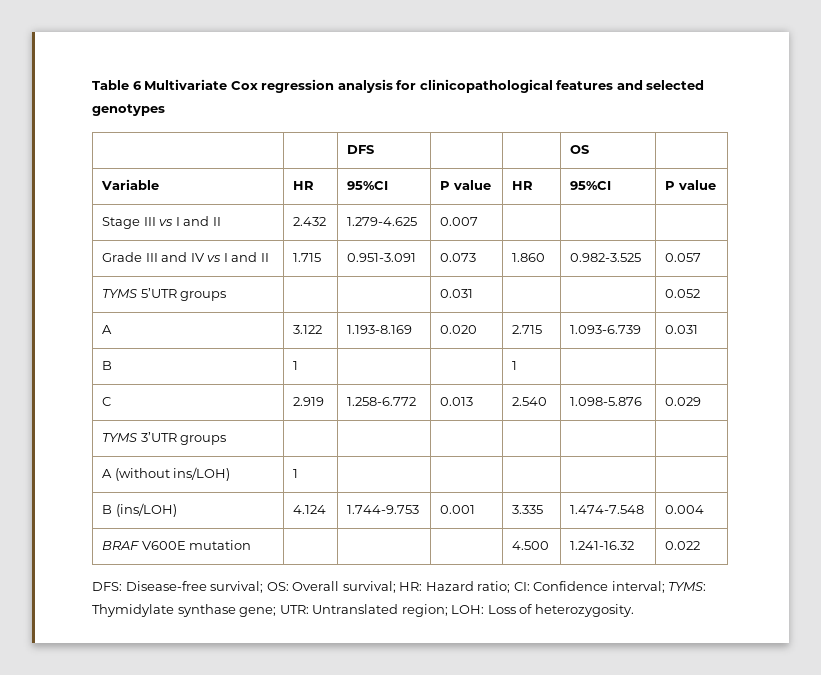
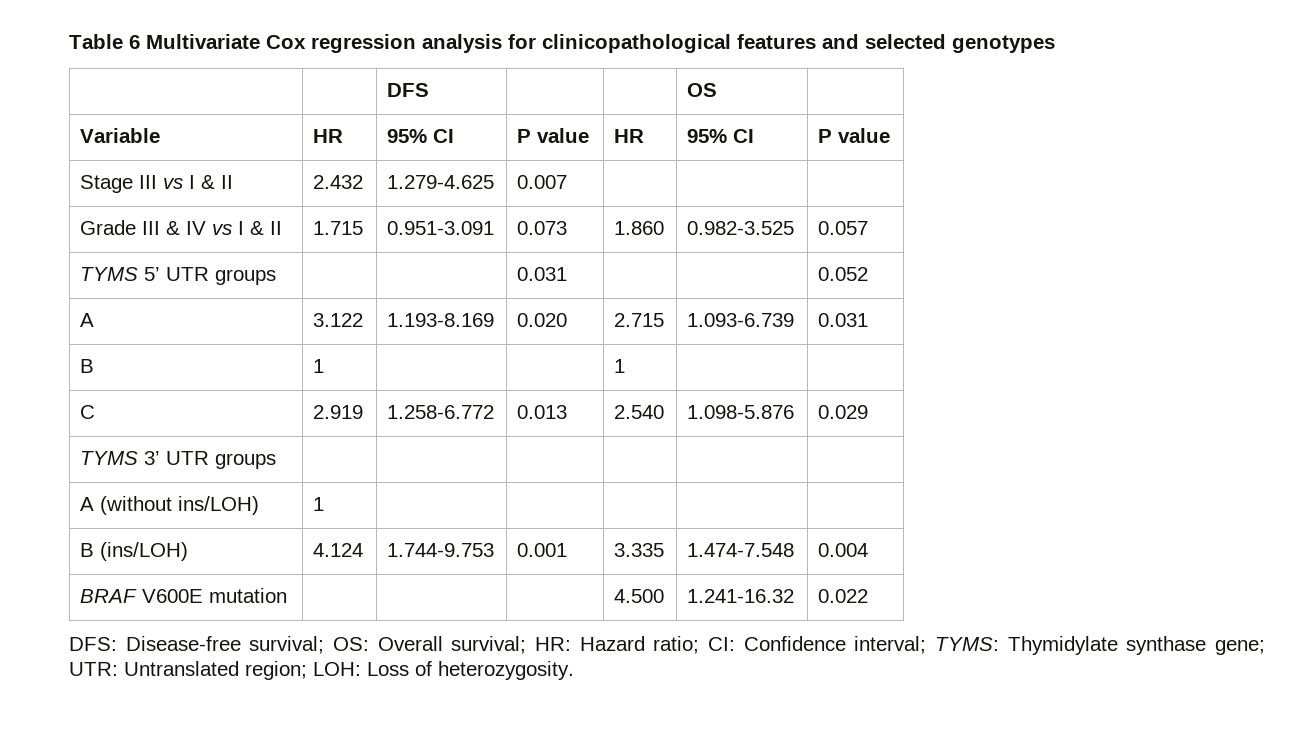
- Variable | HR | 95%CI | P value | HR | 95%CI | P value
+ Variable | HR | 95% CI | P value | HR | 95% CI | P value
- Stage III vs I and II | 2.432 | 1.279-4.625 | 0.007 | | |
+ Stage III vs I & II | 2.432 | 1.279-4.625 | 0.007 | | |
- Grade III and IV vs I and II | 1.715 | 0.951-3.091 | 0.073 | 1.860 | 0.982-3.525 | 0.057
+ Grade III & IV vs I & II | 1.715 | 0.951-3.091 | 0.073 | 1.860 | 0.982-3.525 | 0.057
- TYMS 5’UTR groups | | | 0.031 | | | 0.052
+ TYMS 5’ UTR groups | | | 0.031 | | | 0.052
- TYMS 3’UTR groups | | | | | |
+ TYMS 3’ UTR groups | | | | | |

